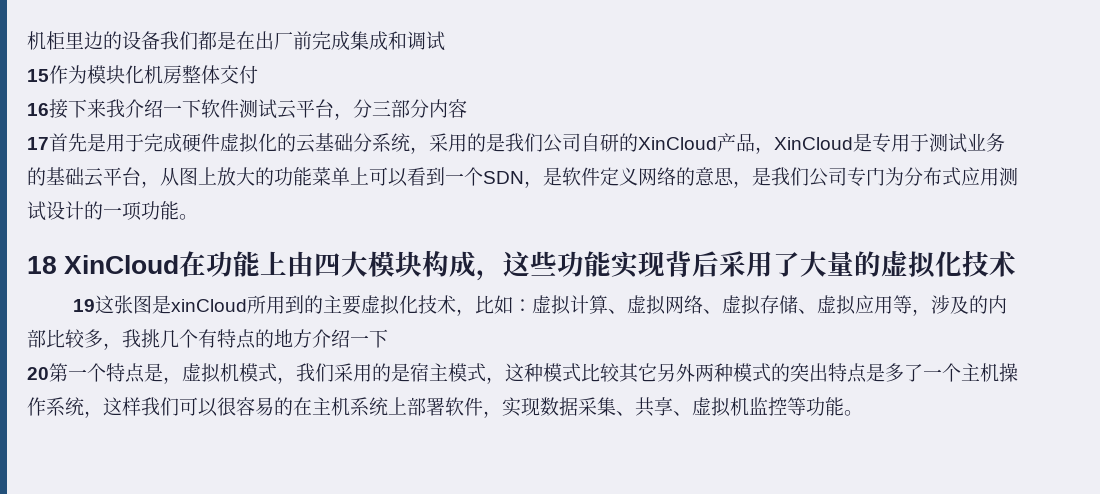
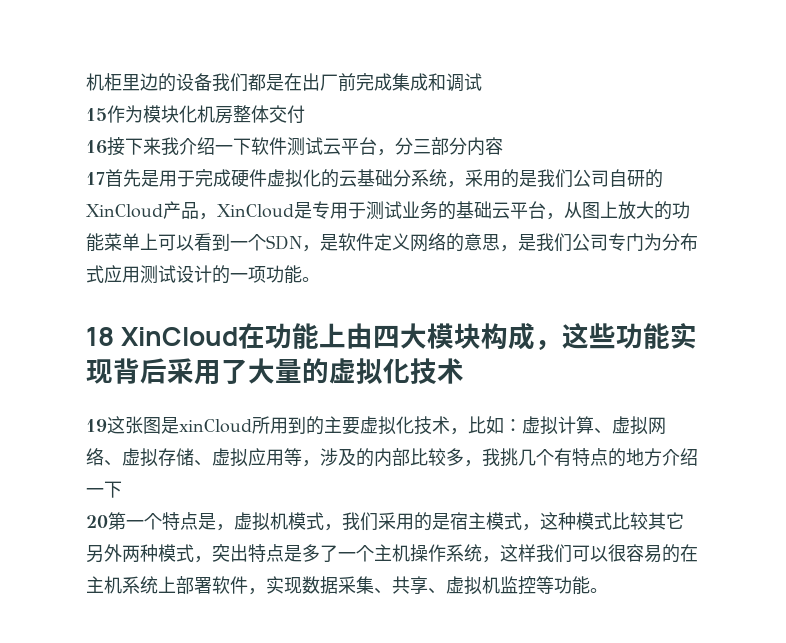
- 20第一个特点是，虚拟机模式，我们采用的是宿主模式，这种模式比较其它另外两种模式的突出特点是多了一个主机操作系统，这样我们可以很容易的在主机系统上部署软件，实现数据采集、共享、虚拟机监控等功能。
+ 20第一个特点是，虚拟机模式，我们采用的是宿主模式，这种模式比较其它另外两种模式，突出特点是多了一个主机操作系统，这样我们可以很容易的在主机系统上部署软件，实现数据采集、共享、虚拟机监控等功能。

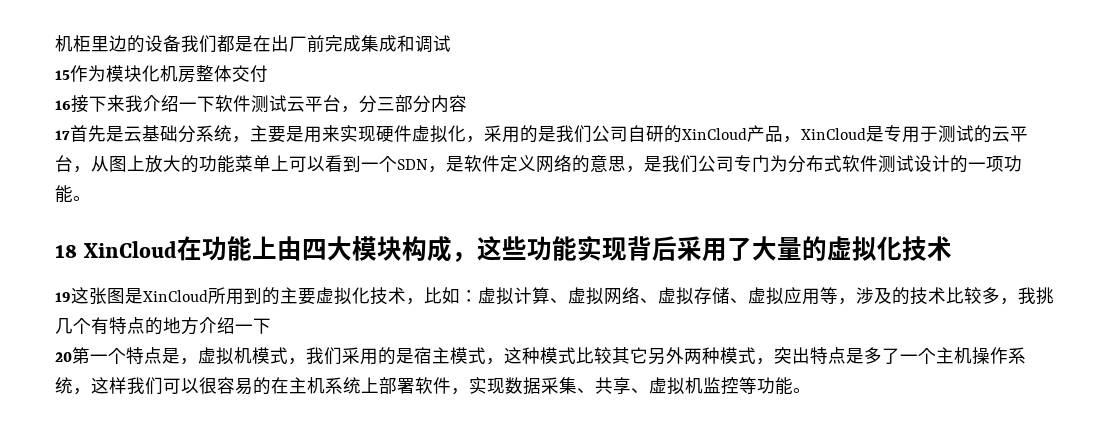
- 17首先是用于完成硬件虚拟化的云基础分系统，采用的是我们公司自研的XinCloud产品，XinCloud是专用于测试业务的基础云平台，从图上放大的功能菜单上可以看到一个SDN，是软件定义网络的意思，是我们公司专门为分布式应用测试设计的一项功能。
+ 17首先是云基础分系统，主要是用来实现硬件虚拟化，采用的是我们公司自研的XinCloud产品，XinCloud是专用于测试的云平台，从图上放大的功能菜单上可以看到一个SDN，是软件定义网络的意思，是我们公司专门为分布式软件测试设计的一项功能。
- 19这张图是xinCloud所用到的主要虚拟化技术，比如：虚拟计算、虚拟网络、虚拟存储、虚拟应用等，涉及的内部比较多，我挑几个有特点的地方介绍一下
+ 19这张图是XinCloud所用到的主要虚拟化技术，比如：虚拟计算、虚拟网络、虚拟存储、虚拟应用等，涉及的技术比较多，我挑几个有特点的地方介绍一下

